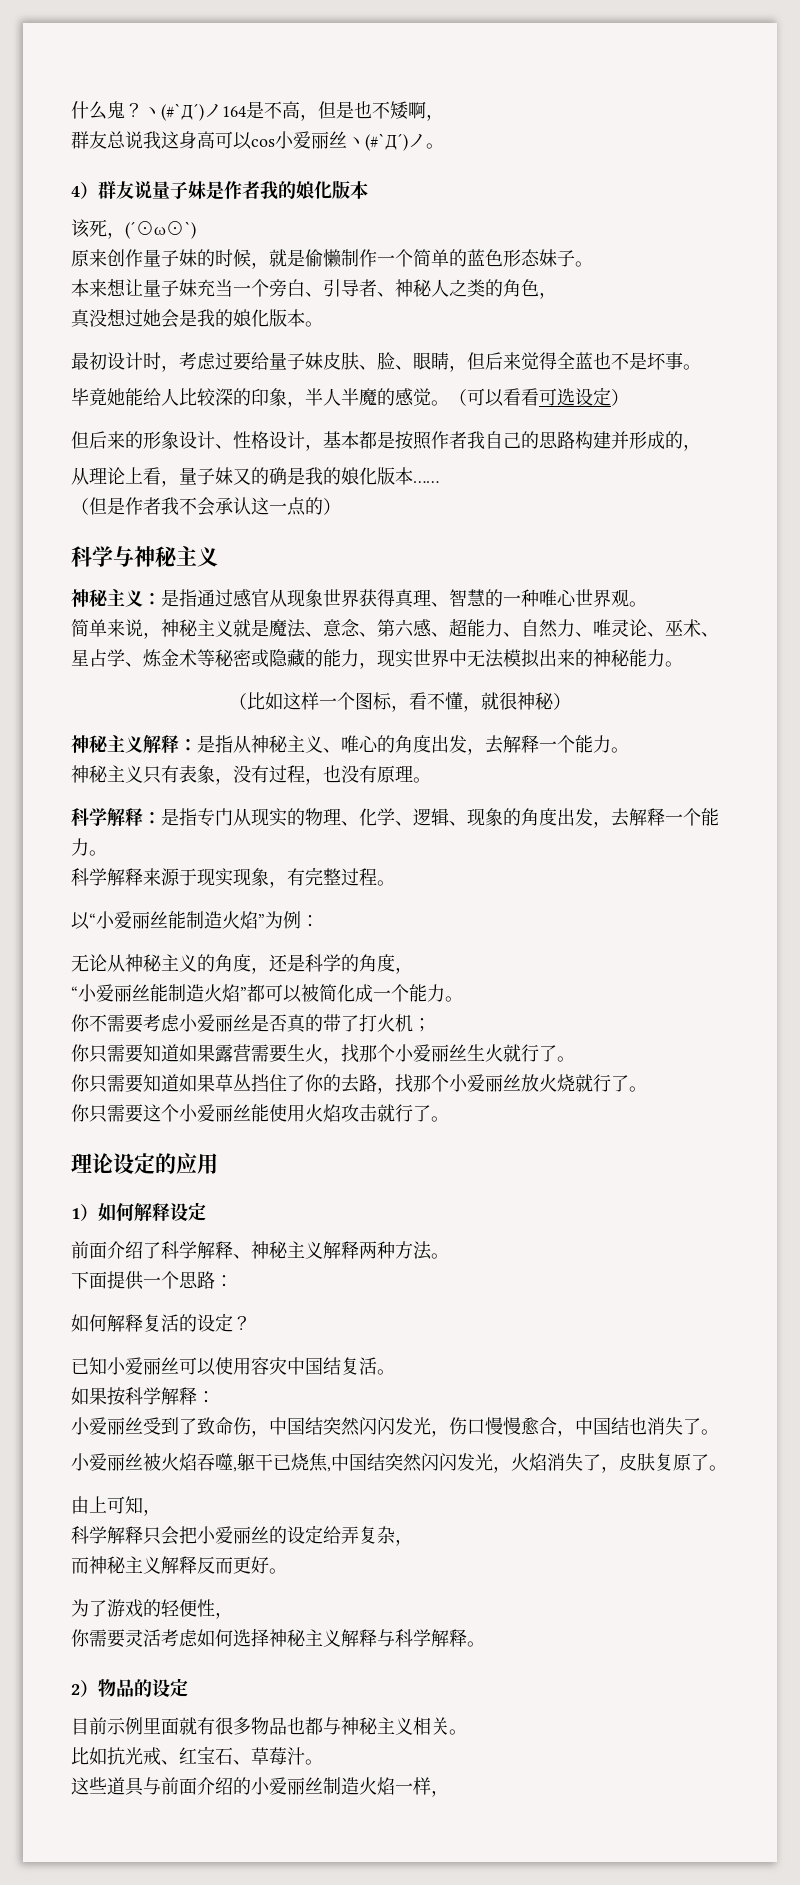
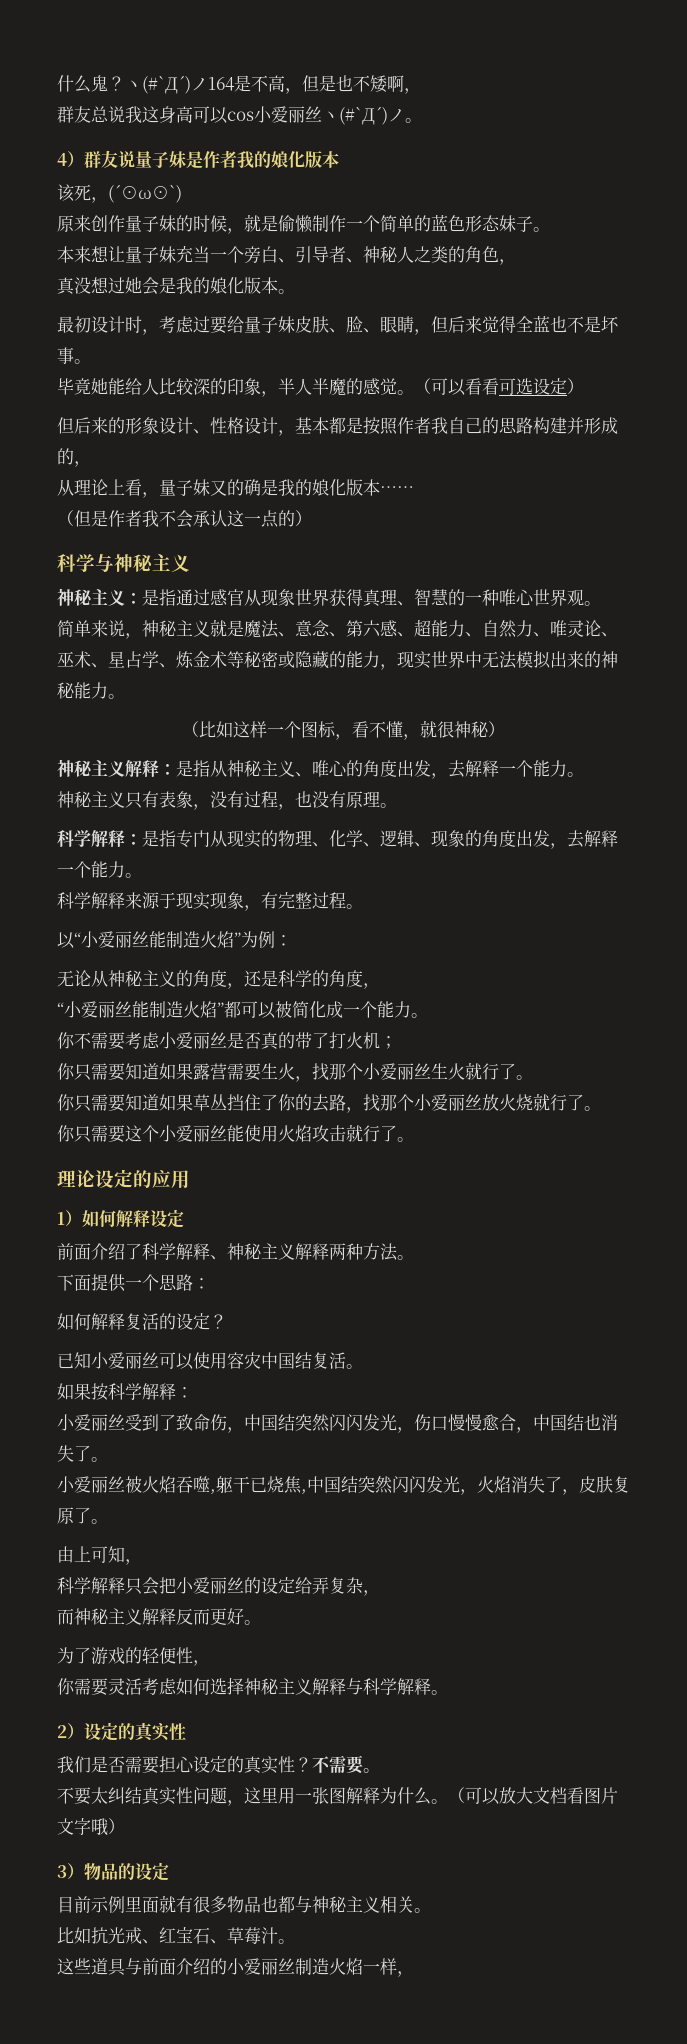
- 2）物品的设定
+ 2）设定的真实性
+ 我们是否需要担心设定的真实性？不需要。
+ 不要太纠结真实性问题，这里用一张图解释为什么。（可以放大文档看图片文字哦）
+ 3）物品的设定

